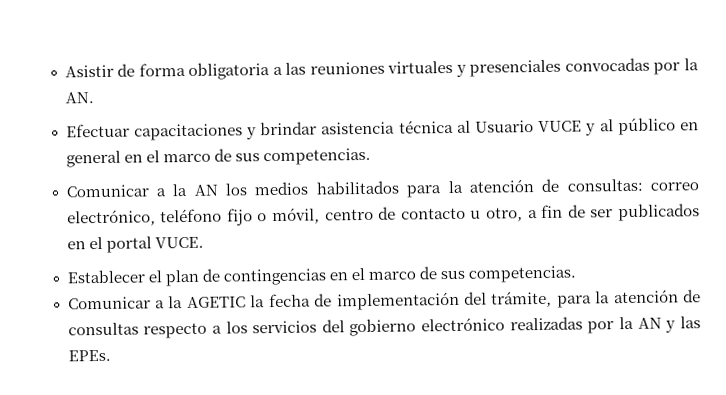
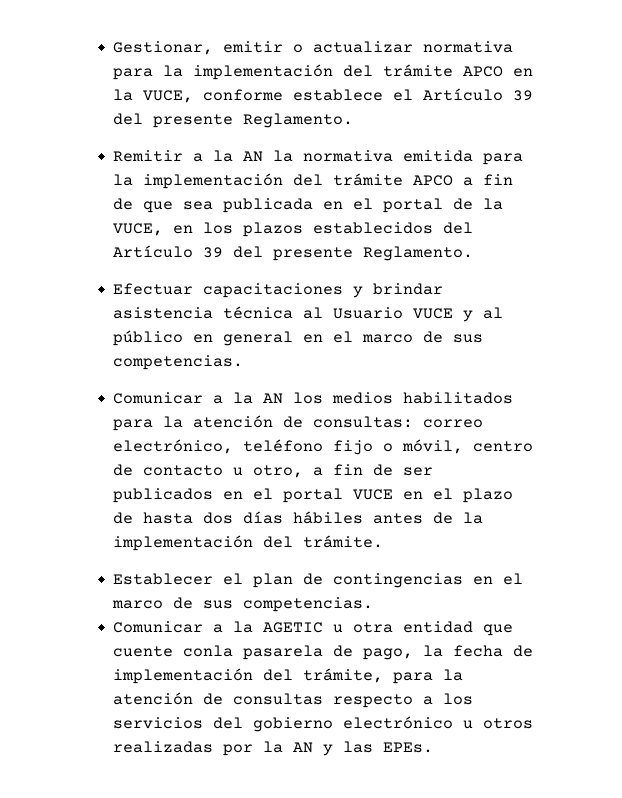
- Asistir de forma obligatoria a las reuniones virtuales y presenciales convocadas por la AN.
+ Gestionar, emitir o actualizar normativa para la implementación del trámite APCO en la VUCE, conforme establece el Artículo 39 del presente Reglamento.
+ Remitir a la AN la normativa emitida para la implementación del trámite APCO a fin de que sea publicada en el portal de la VUCE, en los plazos establecidos del Artículo 39 del presente Reglamento.
- Comunicar a la AN los medios habilitados para la atención de consultas: correo electrónico, teléfono fijo o móvil, centro de contacto u otro, a fin de ser publicados en el portal VUCE.
+ Comunicar a la AN los medios habilitados para la atención de consultas: correo electrónico, teléfono fijo o móvil, centro de contacto u otro, a fin de ser publicados en el portal VUCE en el plazo de hasta dos días hábiles antes de la implementación del trámite.
- Comunicar a la AGETIC la fecha de implementación del trámite, para la atención de consultas respecto a los servicios del gobierno electrónico realizadas por la AN y las EPEs.
+ Comunicar a la AGETIC u otra entidad que cuente conla pasarela de pago, la fecha de implementación del trámite, para la atención de consultas respecto a los servicios del gobierno electrónico u otros realizadas por la AN y las EPEs.

